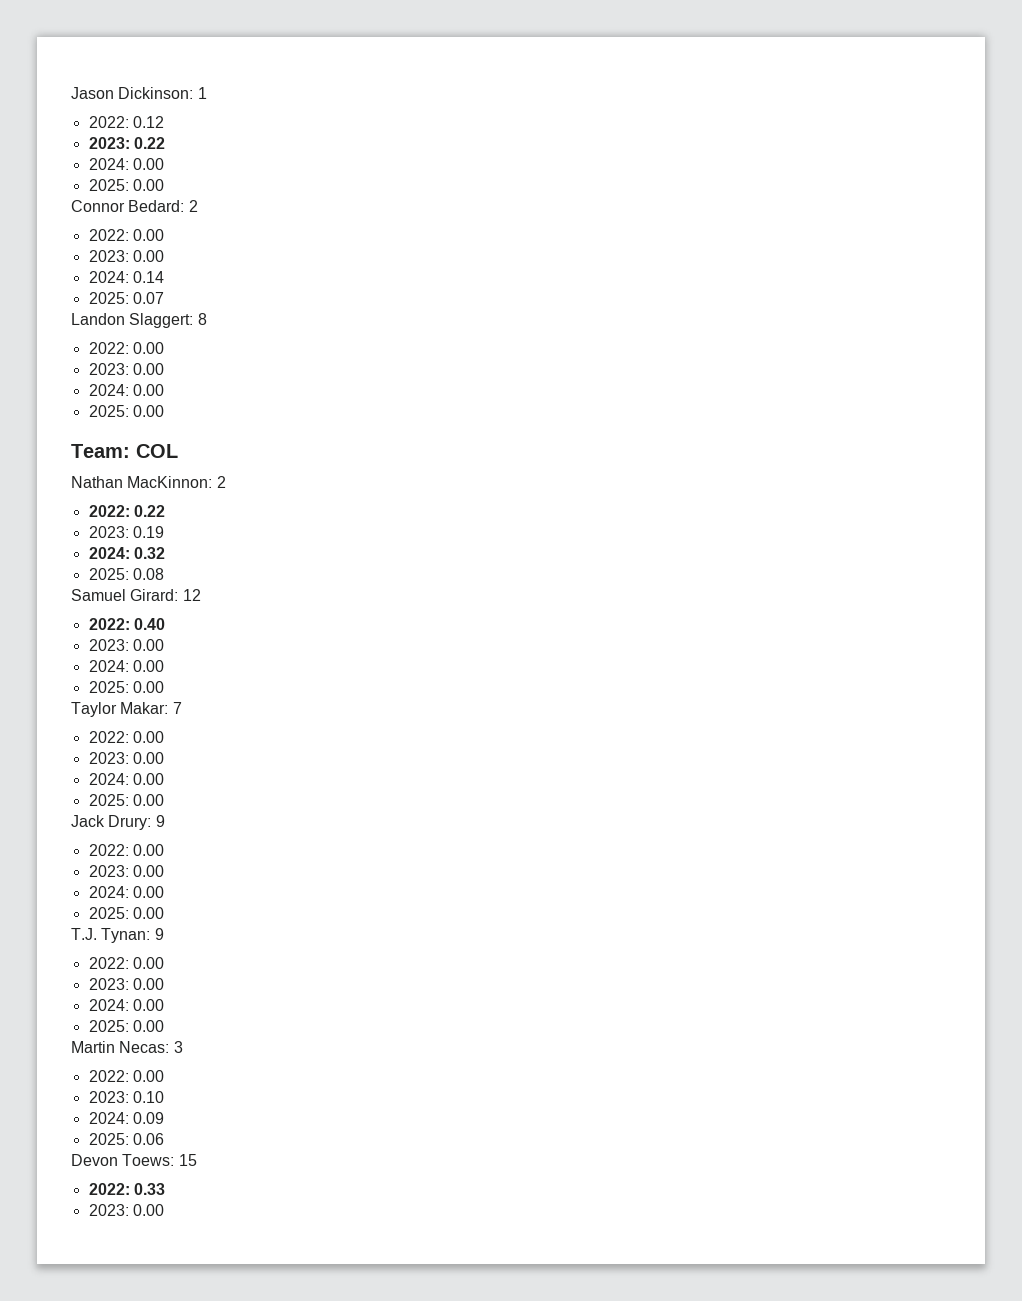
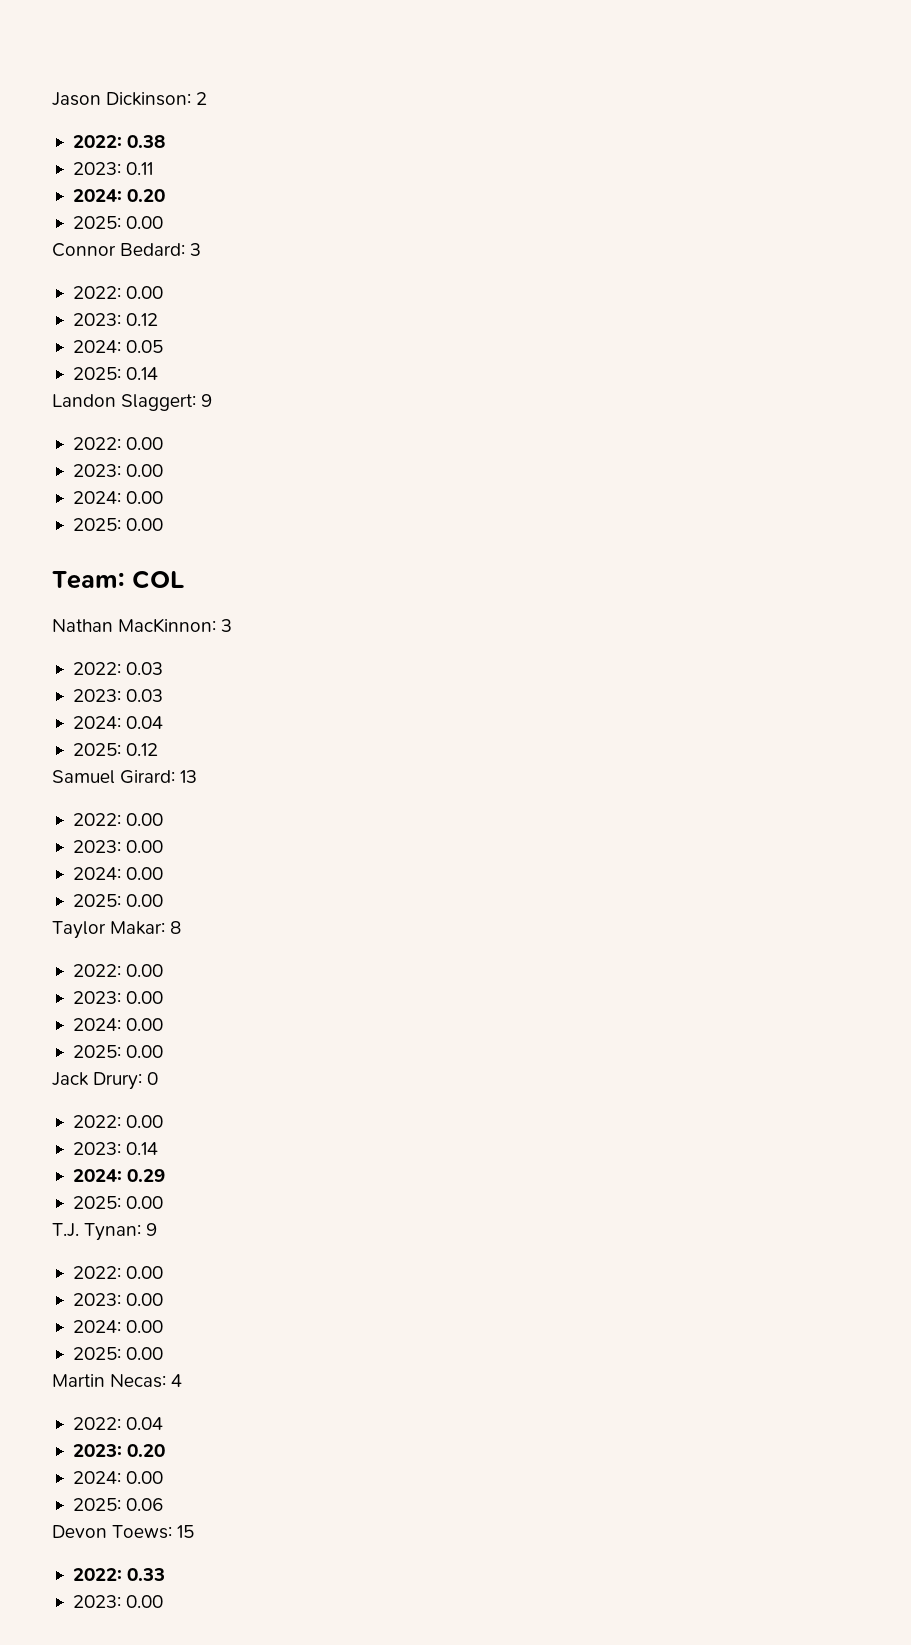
- Jason Dickinson: 1
- 2022: 0.12
- 2023: 0.22
- 2024: 0.00
+ Jason Dickinson: 2
+ 2022: 0.38
+ 2023: 0.11
+ 2024: 0.20
- Connor Bedard: 2
+ Connor Bedard: 3
  2022: 0.00
- 2023: 0.00
- 2024: 0.14
- 2025: 0.07
+ 2023: 0.12
+ 2024: 0.05
+ 2025: 0.14
- Landon Slaggert: 8
+ Landon Slaggert: 9
- Nathan MacKinnon: 2
- 2022: 0.22
- 2023: 0.19
- 2024: 0.32
- 2025: 0.08
+ Nathan MacKinnon: 3
+ 2022: 0.03
+ 2023: 0.03
+ 2024: 0.04
+ 2025: 0.12
- Samuel Girard: 12
- 2022: 0.40
+ Samuel Girard: 13
+ 2022: 0.00
- Taylor Makar: 7
+ Taylor Makar: 8
- Jack Drury: 9
+ Jack Drury: 0
  2022: 0.00
- 2023: 0.00
- 2024: 0.00
+ 2023: 0.14
+ 2024: 0.29
- Martin Necas: 3
- 2022: 0.00
- 2023: 0.10
- 2024: 0.09
+ Martin Necas: 4
+ 2022: 0.04
+ 2023: 0.20
+ 2024: 0.00

